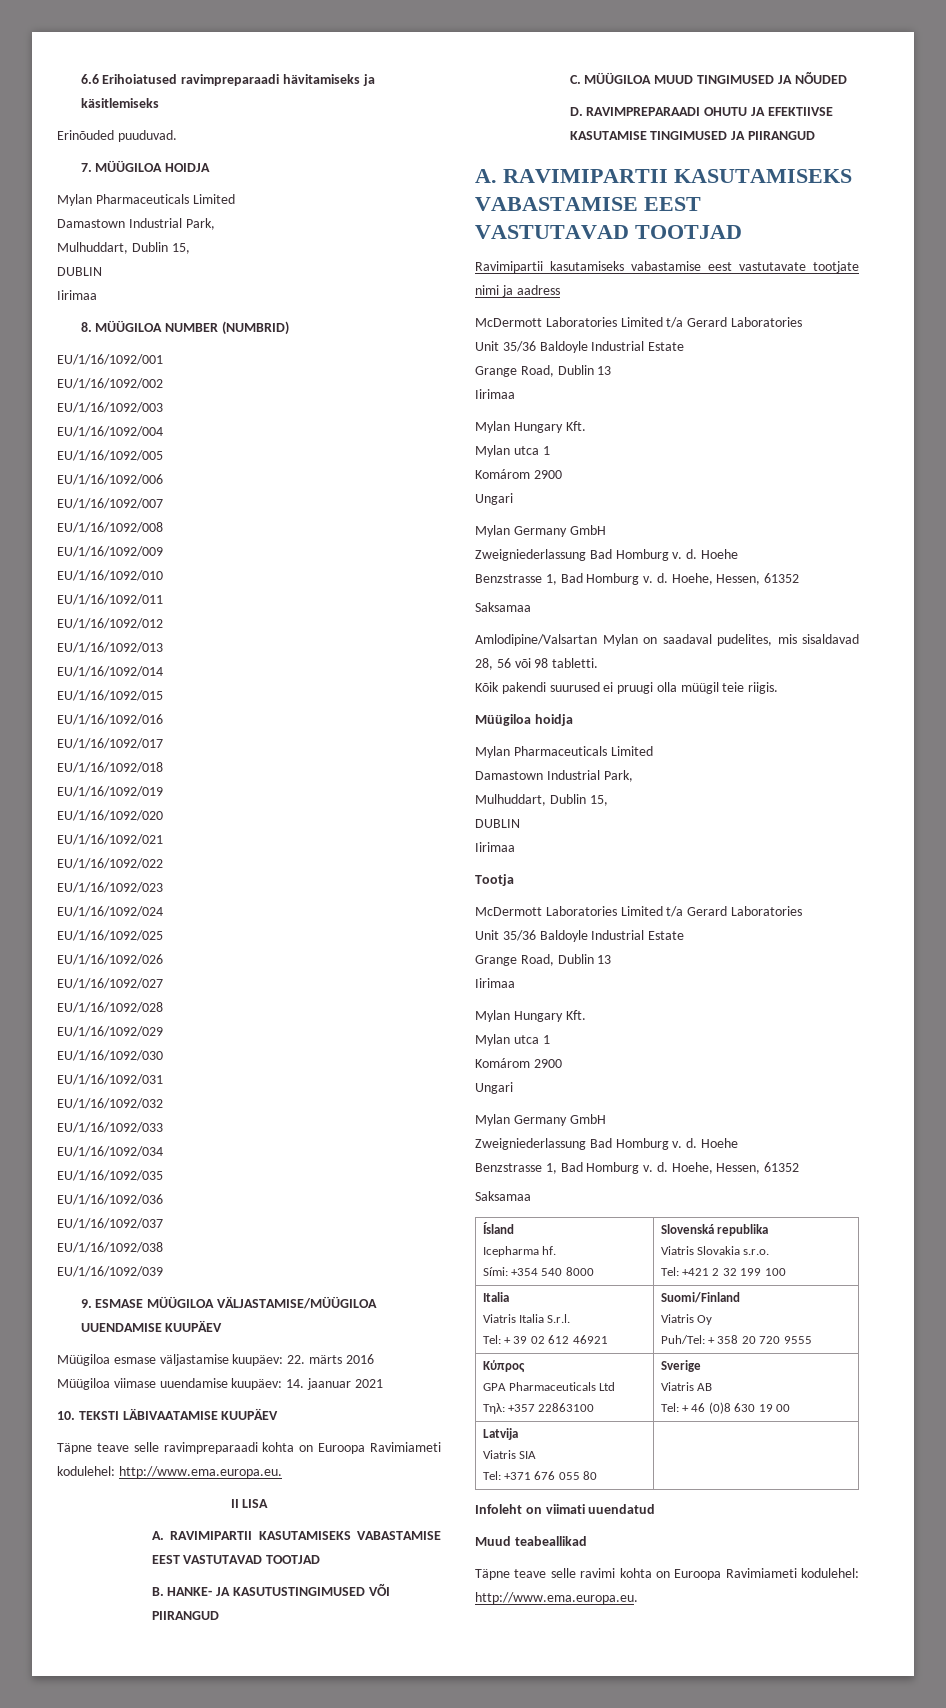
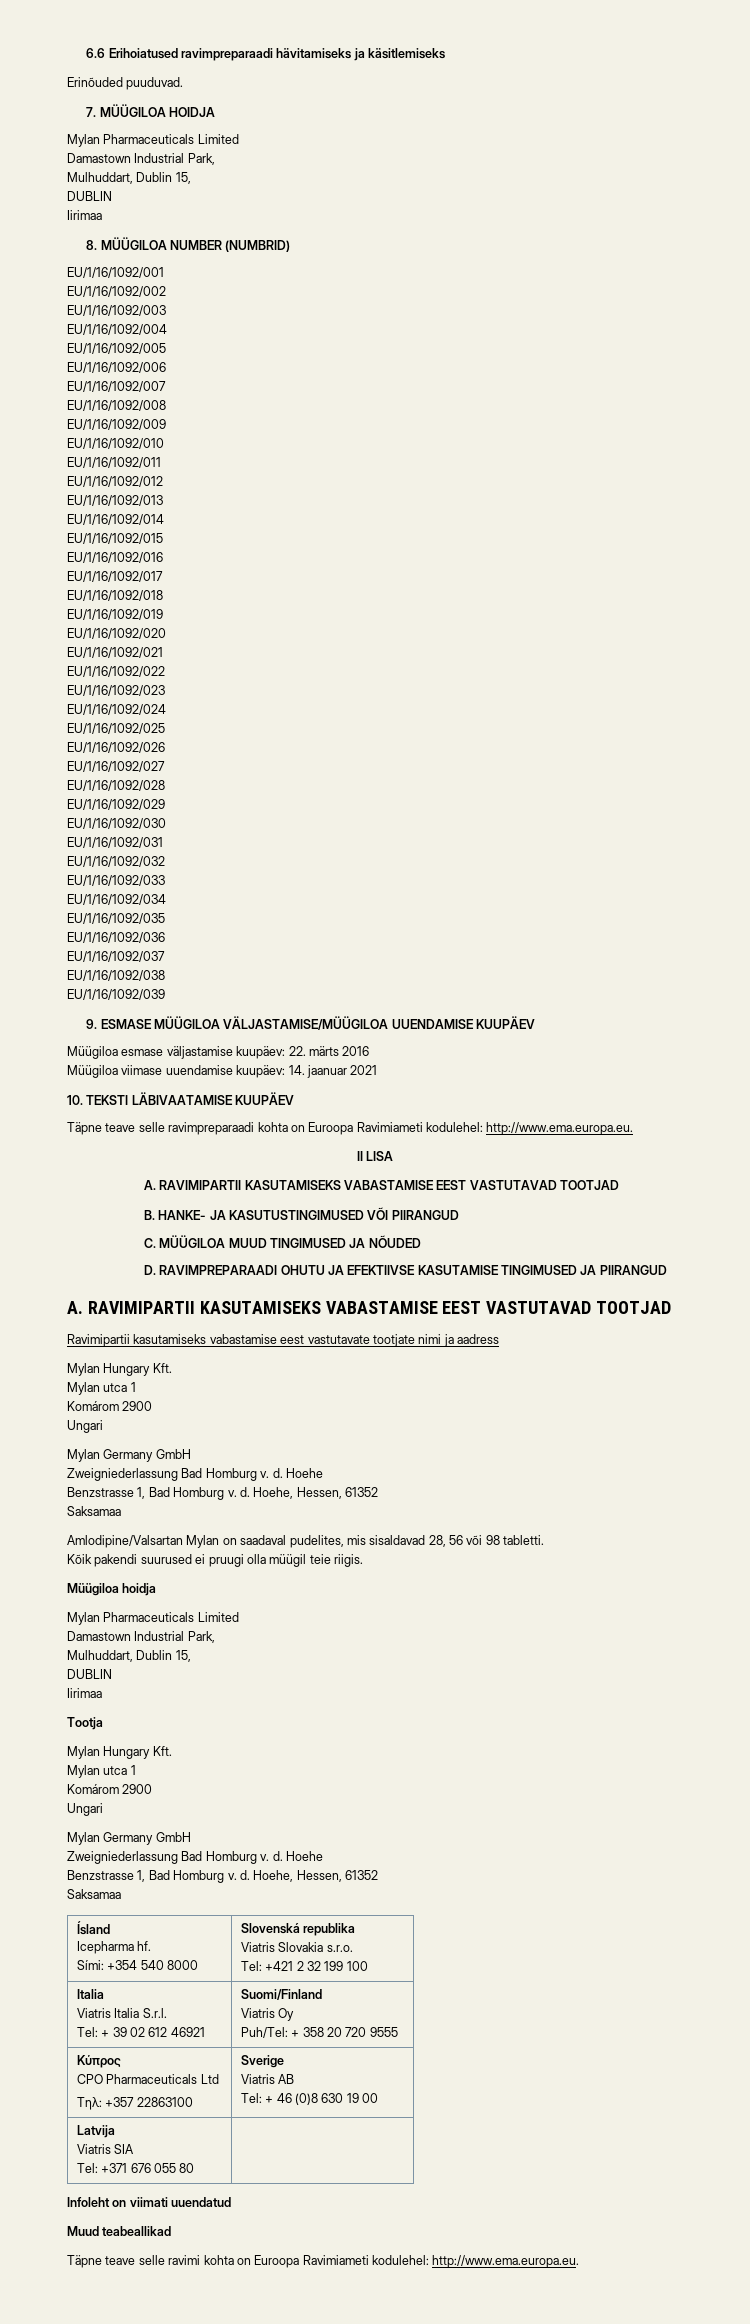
  Ravimipartii kasutamiseks vabastamise eest vastutavate tootjate nimi ja aadress
- McDermott Laboratories Limited t/a Gerard Laboratories
- Unit 35/36 Baldoyle Industrial Estate
- Grange Road, Dublin 13
- Iirimaa
  Tootja
- McDermott Laboratories Limited t/a Gerard Laboratories
- Unit 35/36 Baldoyle Industrial Estate
- Grange Road, Dublin 13
- Iirimaa
  Κύπρος
- GPA Pharmaceuticals Ltd
+ CPO Pharmaceuticals Ltd

